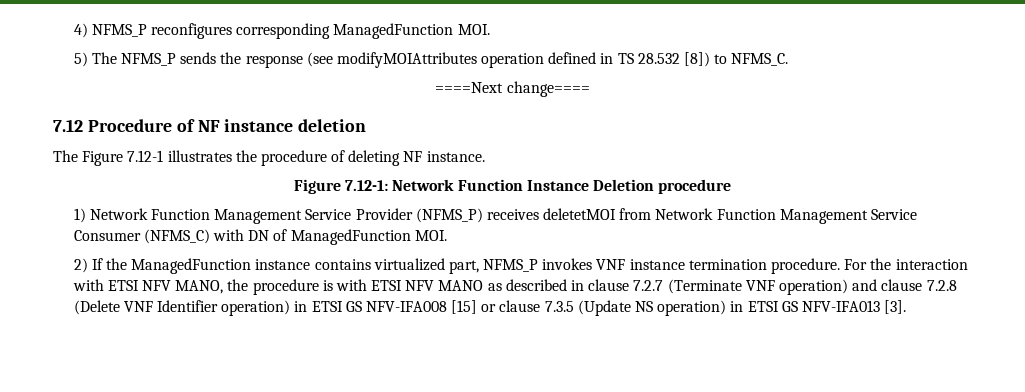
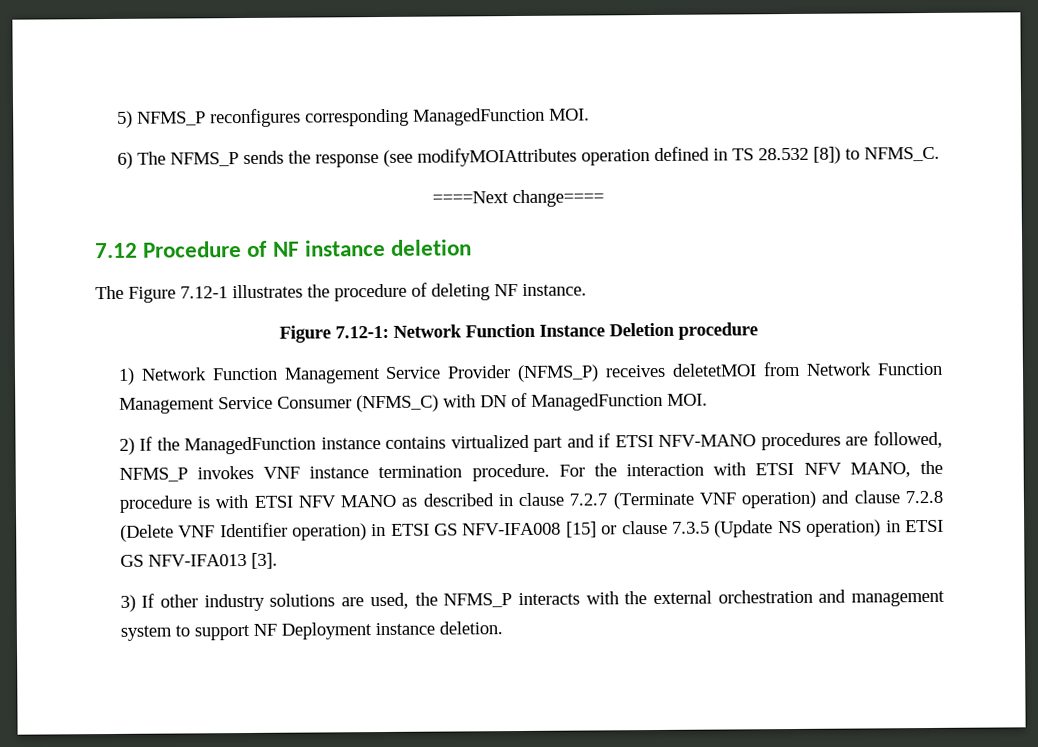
- 4) NFMS_P reconfigures corresponding ManagedFunction MOI.
+ 5) NFMS_P reconfigures corresponding ManagedFunction MOI.
- 5) The NFMS_P sends the response (see modifyMOIAttributes operation defined in TS 28.532 [8]) to NFMS_C.
+ 6) The NFMS_P sends the response (see modifyMOIAttributes operation defined in TS 28.532 [8]) to NFMS_C.
- 2) If the ManagedFunction instance contains virtualized part, NFMS_P invokes VNF instance termination procedure.
+ 2) If the ManagedFunction instance contains virtualized part and if ETSI NFV-MANO procedures are followed, NFMS_P invokes VNF instance termination procedure.
+ 3) If other industry solutions are used, the NFMS_P interacts with the external orchestration and management system to support NF Deployment instance deletion.

